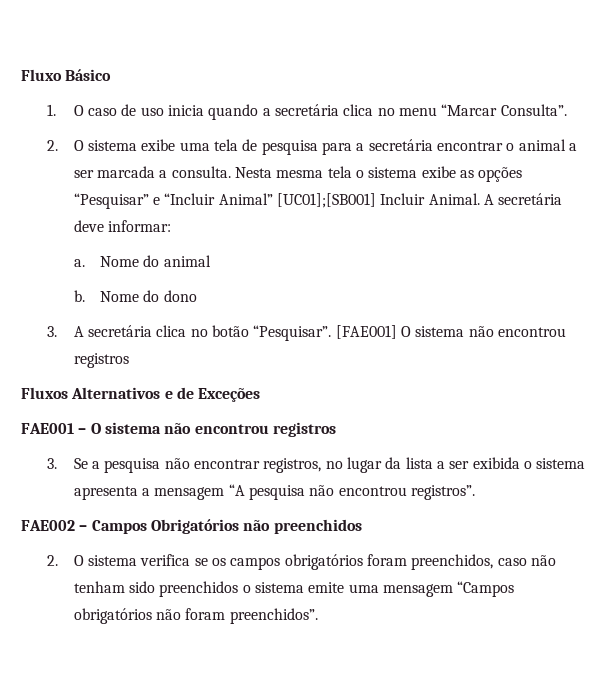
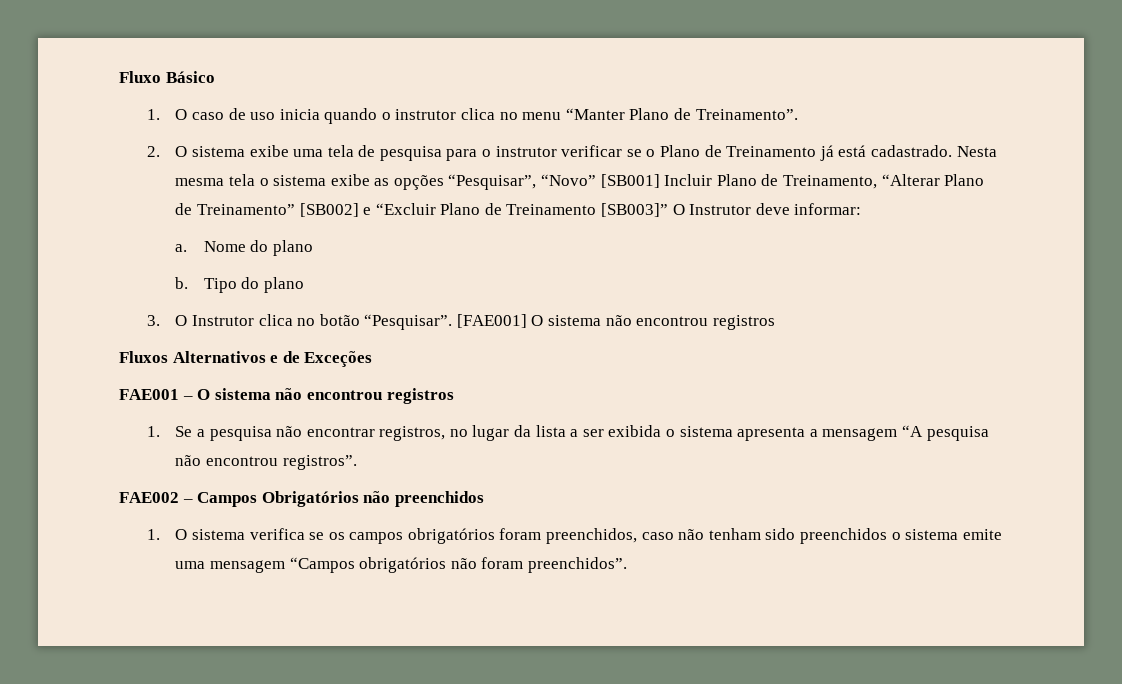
- 1. O caso de uso inicia quando a secretária clica no menu “Marcar Consulta”.
+ 1. O caso de uso inicia quando o instrutor clica no menu “Manter Plano de Treinamento”.
- 2. O sistema exibe uma tela de pesquisa para a secretária encontrar o animal a ser marcada a consulta.
+ 2. O sistema exibe uma tela de pesquisa para o instrutor verificar se o Plano de Treinamento já está cadastrado.
- Nesta mesma tela o sistema exibe as opções “Pesquisar” e “Incluir Animal” [UC01];[SB001] Incluir Animal. A secretária deve informar:
+ Nesta mesma tela o sistema exibe as opções “Pesquisar”, “Novo” [SB001] Incluir Plano de Treinamento, “Alterar Plano de Treinamento” [SB002] e “Excluir Plano de Treinamento [SB003]” O Instrutor deve informar:
- Nome do animal
+ Nome do plano
- Nome do dono
- 3. A secretária clica no botão “Pesquisar”.
+ Tipo do plano
+ 3. O Instrutor clica no botão “Pesquisar”.
- 3. Se a pesquisa não encontrar registros, no lugar da lista a ser exibida o sistema apresenta a mensagem “A pesquisa não encontrou registros”.
+ 1. Se a pesquisa não encontrar registros, no lugar da lista a ser exibida o sistema apresenta a mensagem “A pesquisa não encontrou registros”.
- 2. O sistema verifica se os campos obrigatórios foram preenchidos, caso não tenham sido preenchidos o sistema emite uma mensagem “Campos obrigatórios não foram preenchidos”.
+ 1. O sistema verifica se os campos obrigatórios foram preenchidos, caso não tenham sido preenchidos o sistema emite uma mensagem “Campos obrigatórios não foram preenchidos”.

